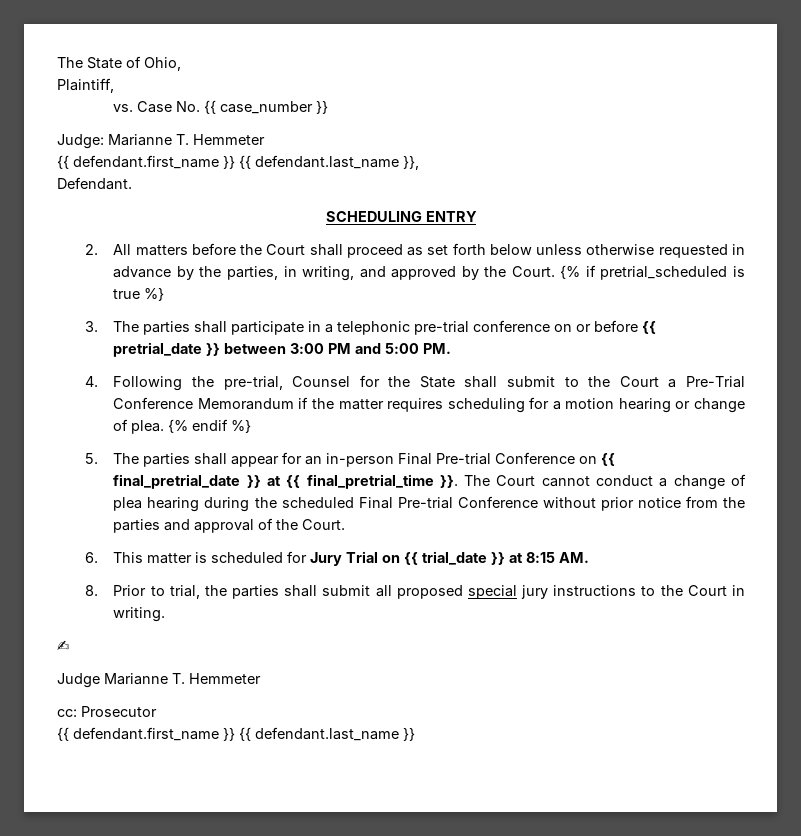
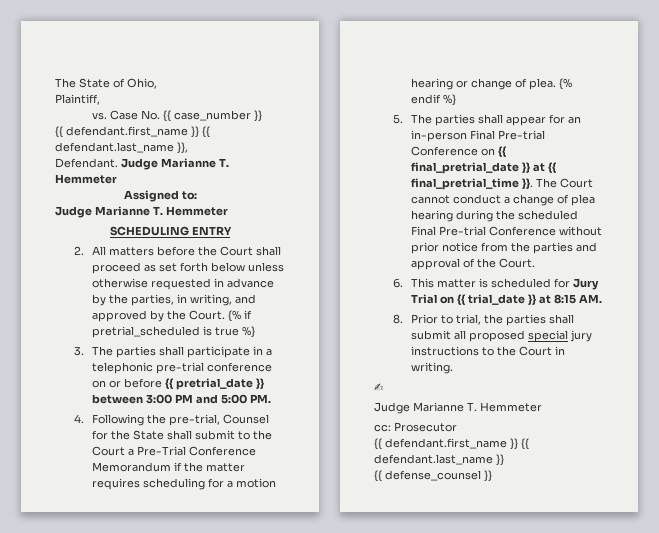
- Judge: Marianne T. Hemmeter
- Defendant.
+ Defendant. Judge Marianne T. Hemmeter
+ Assigned to:
+ Judge Marianne T. Hemmeter
+ {{ defense_counsel }}

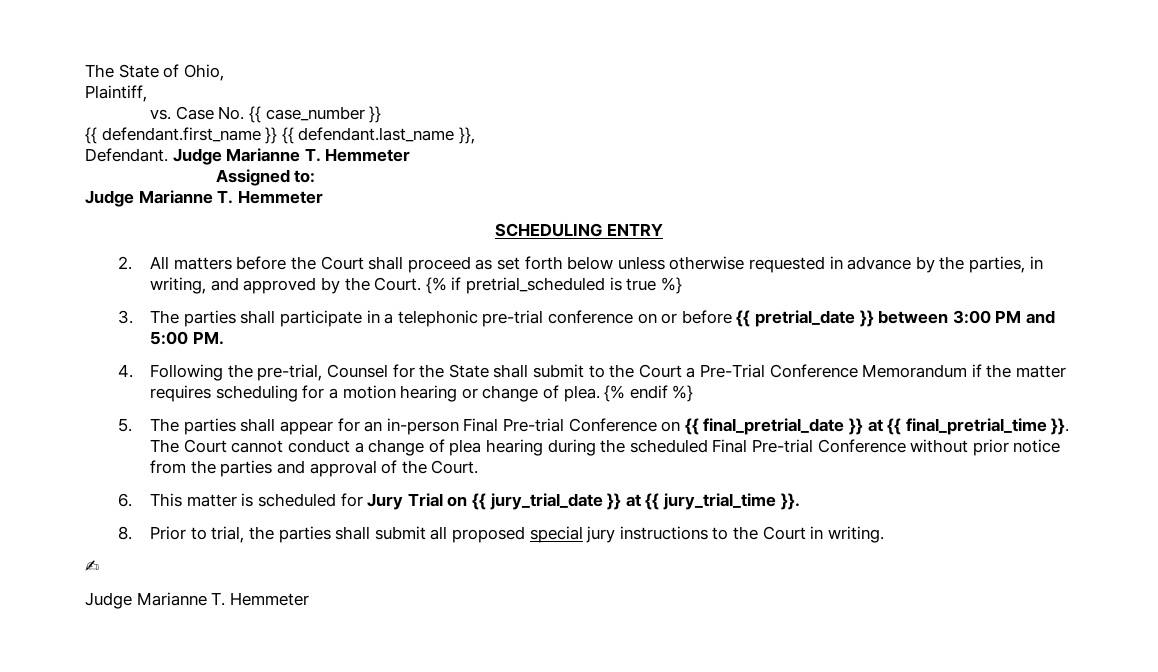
- 6. This matter is scheduled for Jury Trial on {{ trial_date }} at 8:15 AM.
+ 6. This matter is scheduled for Jury Trial on {{ jury_trial_date }} at {{ jury_trial_time }}.
- cc: Prosecutor
- {{ defendant.first_name }} {{ defendant.last_name }}
- {{ defense_counsel }}

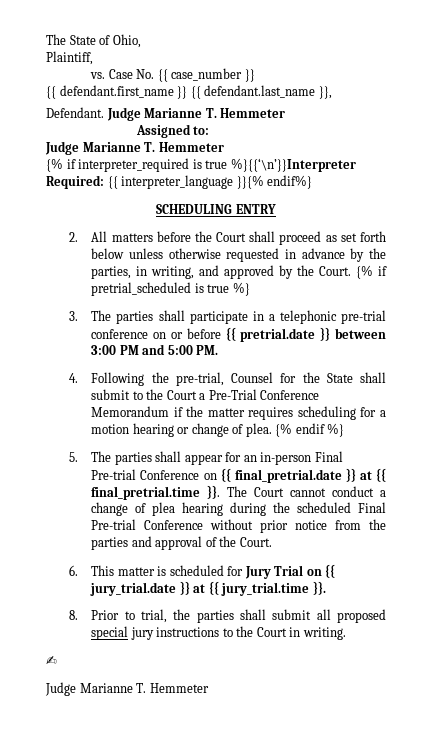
+ {% if interpreter_required is true %}{{‘\n’}}Interpreter Required: {{ interpreter_language }}{% endif%}
- 3. The parties shall participate in a telephonic pre-trial conference on or before {{ pretrial_date }} between 3:00 PM and 5:00 PM.
+ 3. The parties shall participate in a telephonic pre-trial conference on or before {{ pretrial.date }} between 3:00 PM and 5:00 PM.
- 5. The parties shall appear for an in-person Final Pre-trial Conference on {{ final_pretrial_date }} at {{ final_pretrial_time }}.
+ 5. The parties shall appear for an in-person Final Pre-trial Conference on {{ final_pretrial.date }} at {{ final_pretrial.time }}.
- 6. This matter is scheduled for Jury Trial on {{ jury_trial_date }} at {{ jury_trial_time }}.
+ 6. This matter is scheduled for Jury Trial on {{ jury_trial.date }} at {{ jury_trial.time }}.

